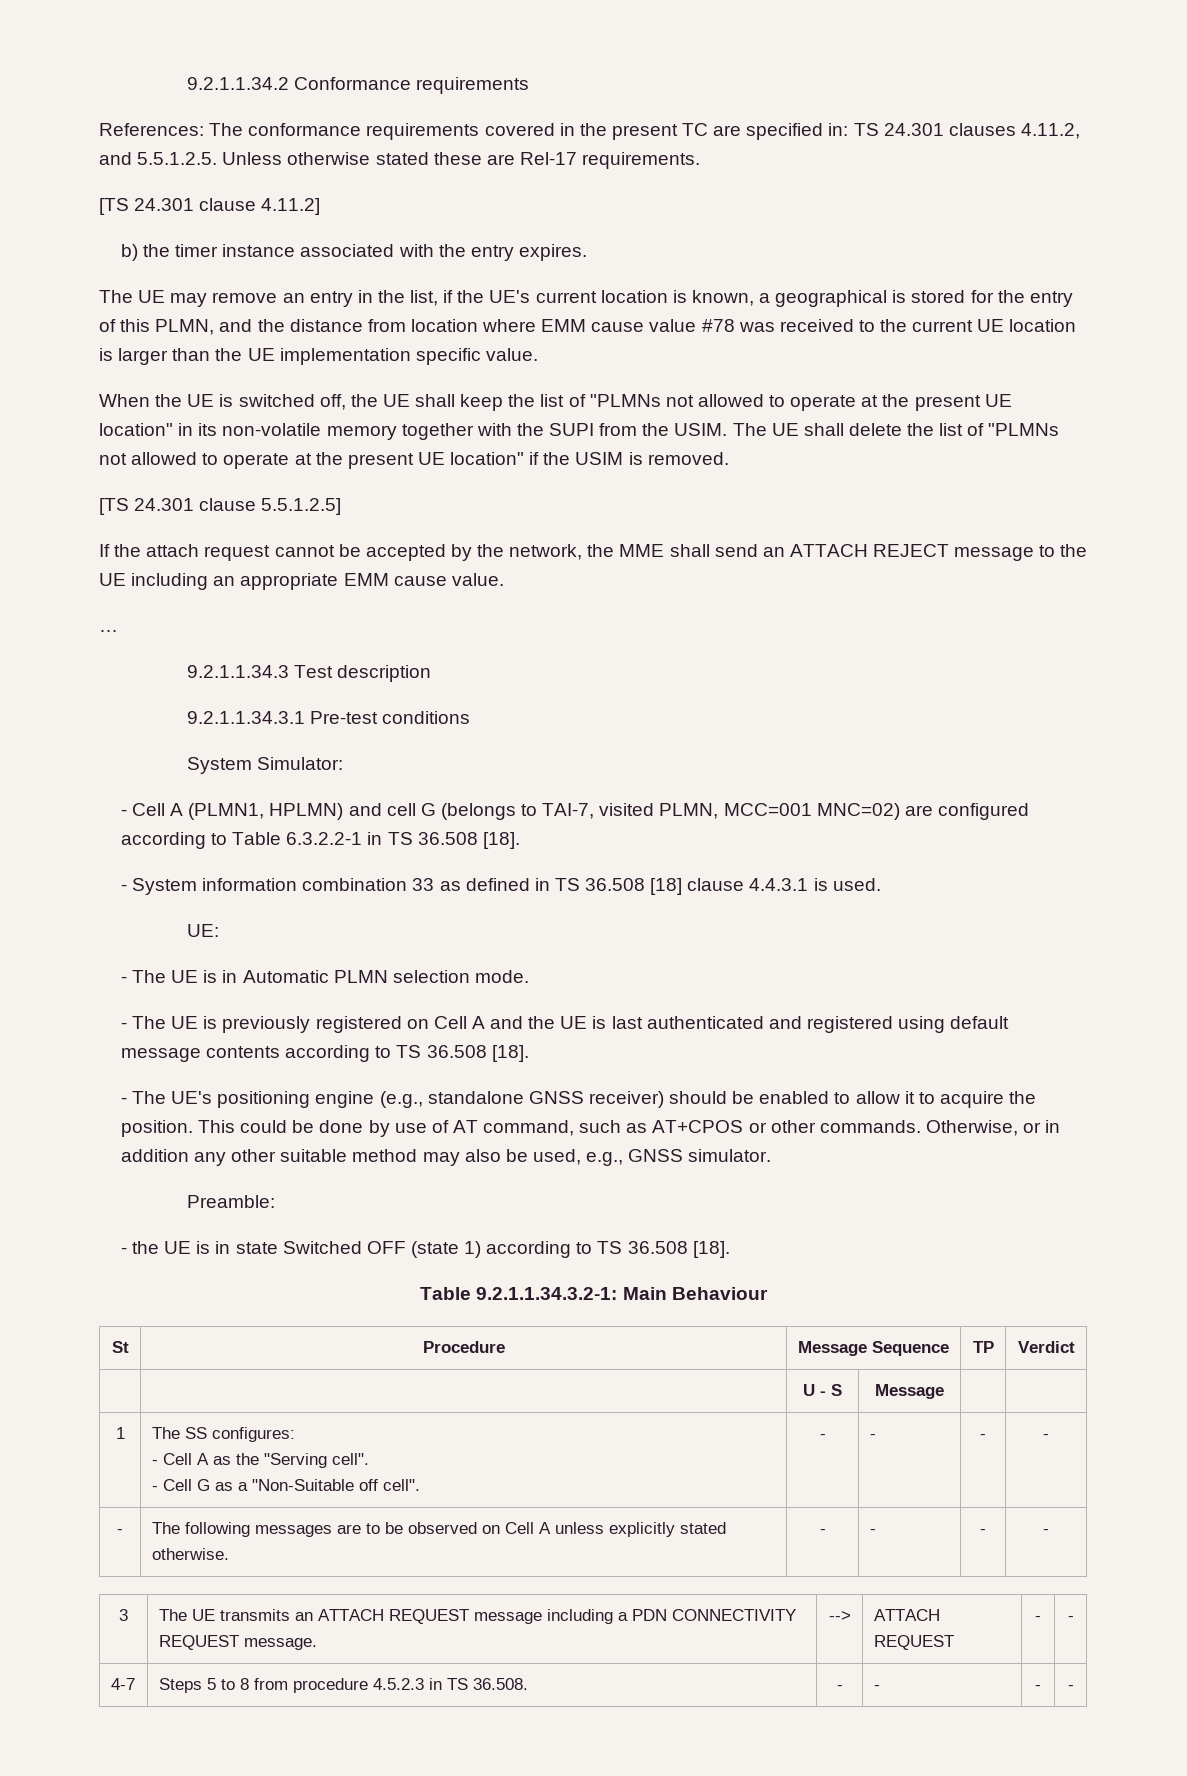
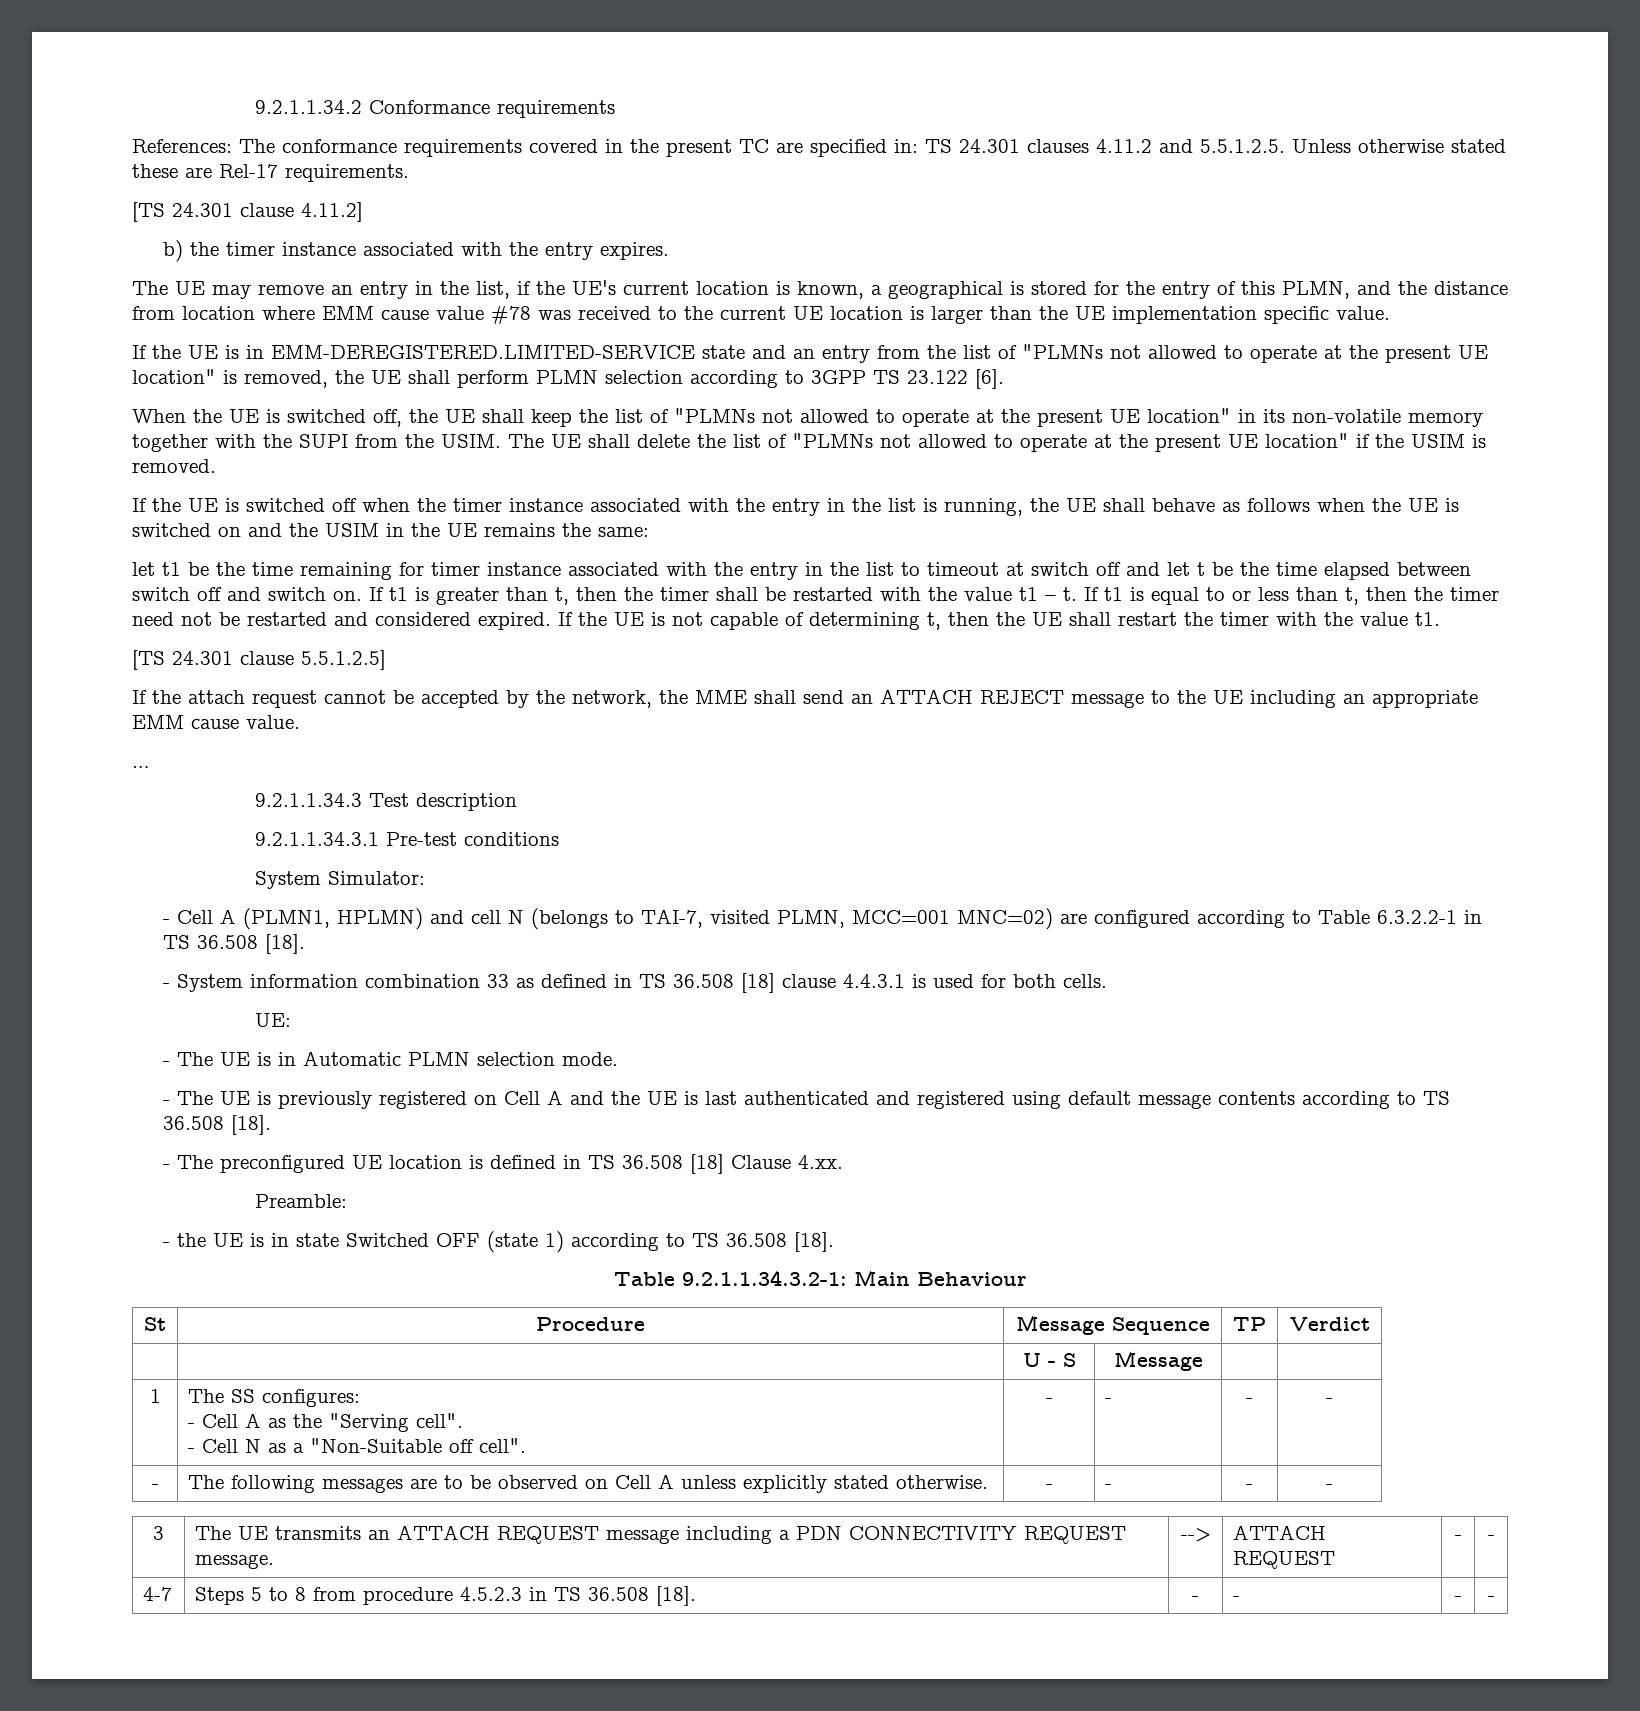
- References: The conformance requirements covered in the present TC are specified in: TS 24.301 clauses 4.11.2, and 5.5.1.2.5. Unless otherwise stated these are Rel-17 requirements.
+ References: The conformance requirements covered in the present TC are specified in: TS 24.301 clauses 4.11.2 and 5.5.1.2.5. Unless otherwise stated these are Rel-17 requirements.
+ If the UE is in EMM-DEREGISTERED.LIMITED-SERVICE state and an entry from the list of "PLMNs not allowed to operate at the present UE location" is removed, the UE shall perform PLMN selection according to 3GPP TS 23.122 [6].
+ If the UE is switched off when the timer instance associated with the entry in the list is running, the UE shall behave as follows when the UE is switched on and the USIM in the UE remains the same:
+ let t1 be the time remaining for timer instance associated with the entry in the list to timeout at switch off and let t be the time elapsed between switch off and switch on. If t1 is greater than t, then the timer shall be restarted with the value t1 – t. If t1 is equal to or less than t, then the timer need not be restarted and considered expired. If the UE is not capable of determining t, then the UE shall restart the timer with the value t1.
- - Cell A (PLMN1, HPLMN) and cell G (belongs to TAI-7, visited PLMN, MCC=001 MNC=02) are configured according to Table 6.3.2.2-1 in TS 36.508 [18].
+ - Cell A (PLMN1, HPLMN) and cell N (belongs to TAI-7, visited PLMN, MCC=001 MNC=02) are configured according to Table 6.3.2.2-1 in TS 36.508 [18].
- - System information combination 33 as defined in TS 36.508 [18] clause 4.4.3.1 is used.
+ - System information combination 33 as defined in TS 36.508 [18] clause 4.4.3.1 is used for both cells.
- - The UE's positioning engine (e.g., standalone GNSS receiver) should be enabled to allow it to acquire the position. This could be done by use of AT command, such as AT+CPOS or other commands. Otherwise, or in addition any other suitable method may also be used, e.g., GNSS simulator.
+ - The preconfigured UE location is defined in TS 36.508 [18] Clause 4.xx.
  1 | The SS configures:
  - Cell A as the "Serving cell".
- - Cell G as a "Non-Suitable off cell". | - | - | - | -
+ - Cell N as a "Non-Suitable off cell". | - | - | - | -
- 4-7 | Steps 5 to 8 from procedure 4.5.2.3 in TS 36.508. | - | - | - | -
+ 4-7 | Steps 5 to 8 from procedure 4.5.2.3 in TS 36.508 [18]. | - | - | - | -

